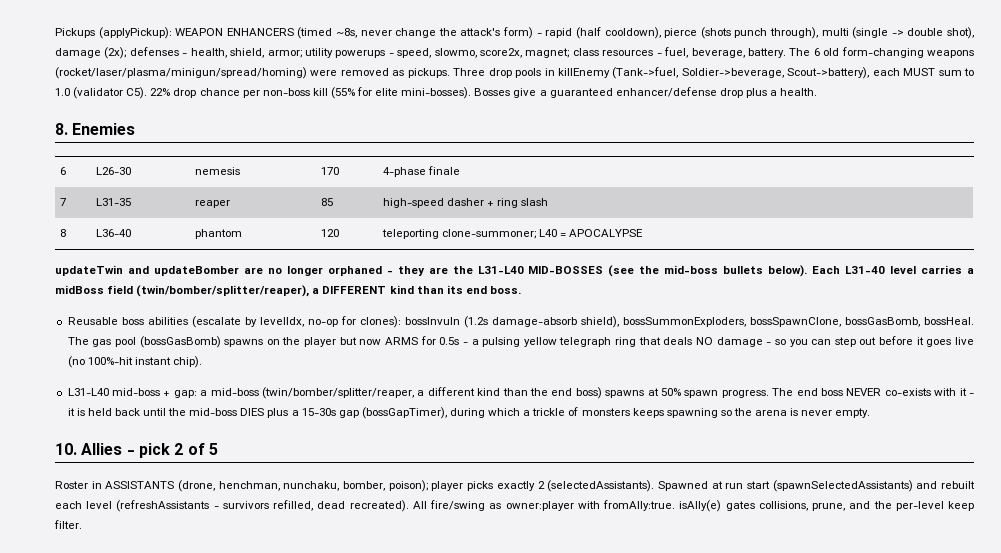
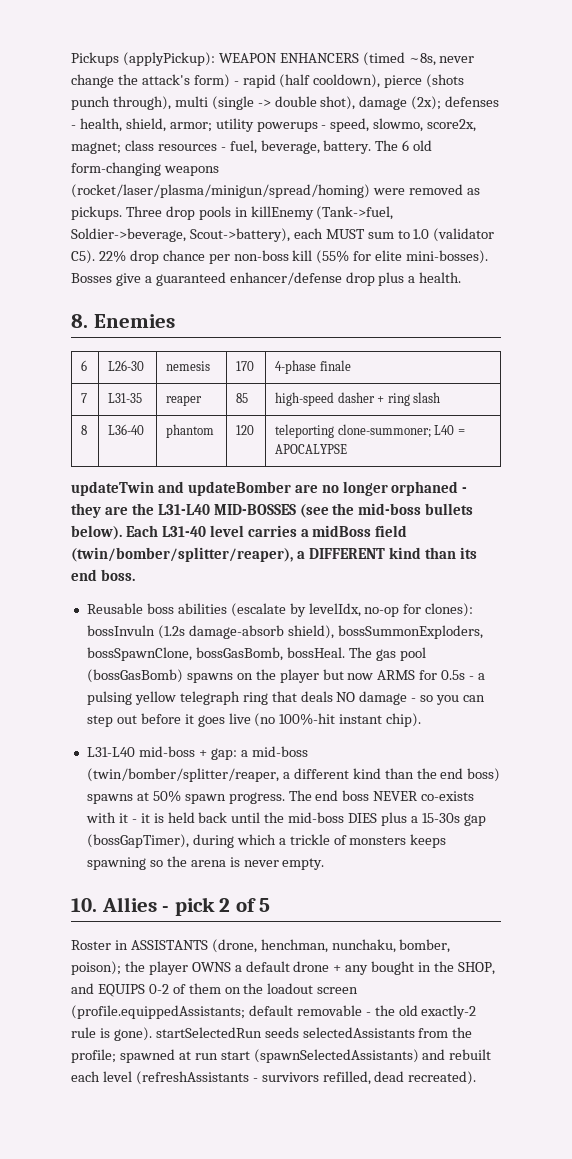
- Roster in ASSISTANTS (drone, henchman, nunchaku, bomber, poison); player picks exactly 2 (selectedAssistants). Spawned at run start (spawnSelectedAssistants) and rebuilt each level (refreshAssistants - survivors refilled, dead recreated). All fire/swing as owner:player with fromAlly:true. isAlly(e) gates collisions, prune, and the per-level keep filter.
+ Roster in ASSISTANTS (drone, henchman, nunchaku, bomber, poison); the player OWNS a default drone + any bought in the SHOP, and EQUIPS 0-2 of them on the loadout screen (profile.equippedAssistants; default removable - the old exactly-2 rule is gone). startSelectedRun seeds selectedAssistants from the profile; spawned at run start (spawnSelectedAssistants) and rebuilt each level (refreshAssistants - survivors refilled, dead recreated).

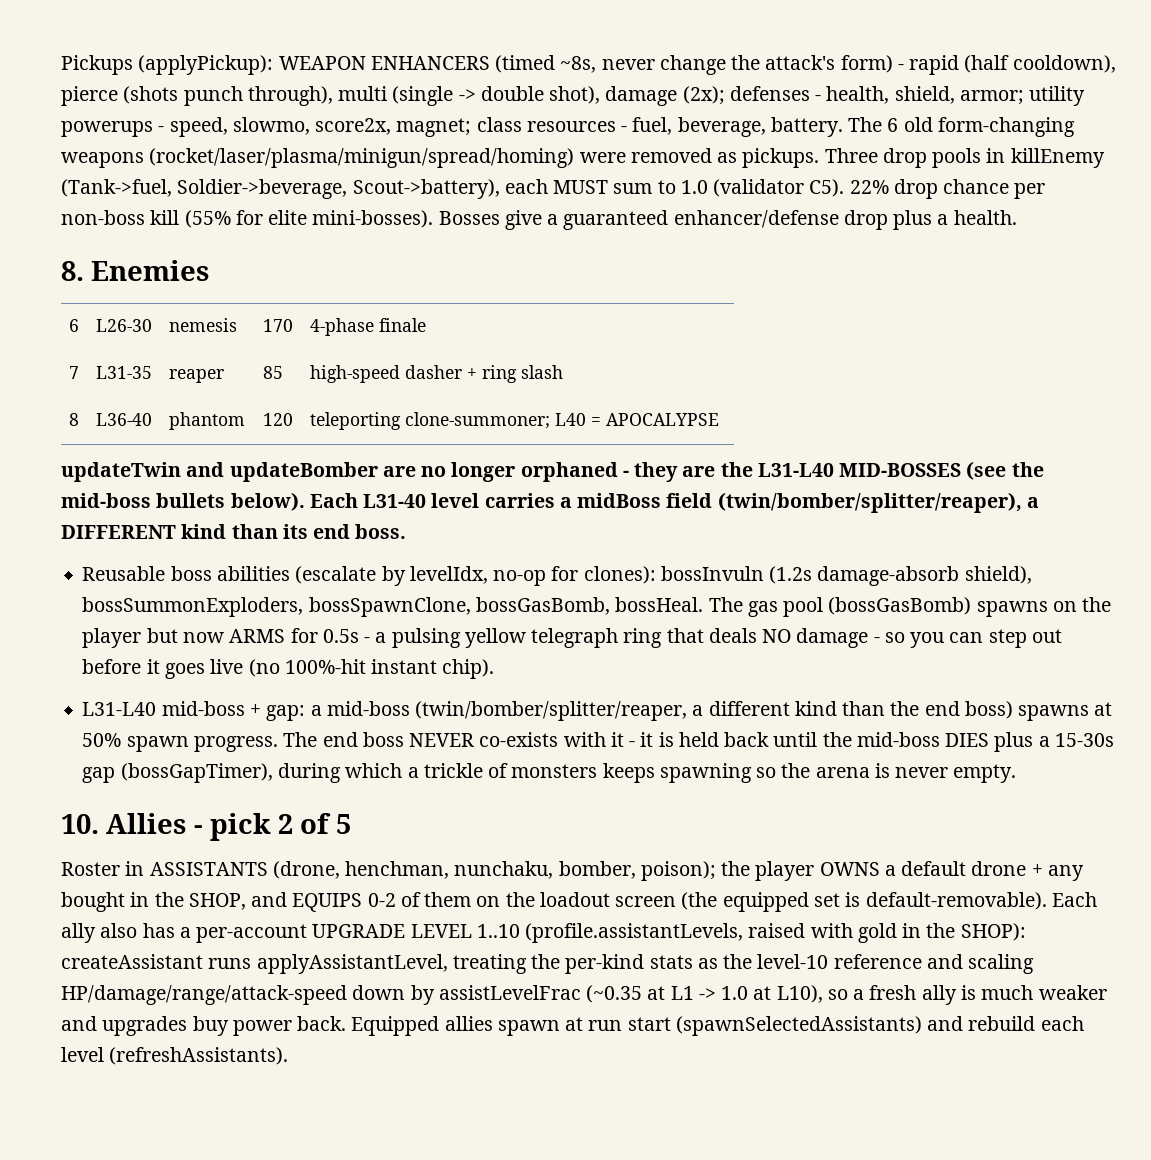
- Roster in ASSISTANTS (drone, henchman, nunchaku, bomber, poison); the player OWNS a default drone + any bought in the SHOP, and EQUIPS 0-2 of them on the loadout screen (profile.equippedAssistants; default removable - the old exactly-2 rule is gone). startSelectedRun seeds selectedAssistants from the profile; spawned at run start (spawnSelectedAssistants) and rebuilt each level (refreshAssistants - survivors refilled, dead recreated).
+ Roster in ASSISTANTS (drone, henchman, nunchaku, bomber, poison); the player OWNS a default drone + any bought in the SHOP, and EQUIPS 0-2 of them on the loadout screen (the equipped set is default-removable). Each ally also has a per-account UPGRADE LEVEL 1..10 (profile.assistantLevels, raised with gold in the SHOP): createAssistant runs applyAssistantLevel, treating the per-kind stats as the level-10 reference and scaling HP/damage/range/attack-speed down by assistLevelFrac (~0.35 at L1 -> 1.0 at L10), so a fresh ally is much weaker and upgrades buy power back. Equipped allies spawn at run start (spawnSelectedAssistants) and rebuild each level (refreshAssistants).

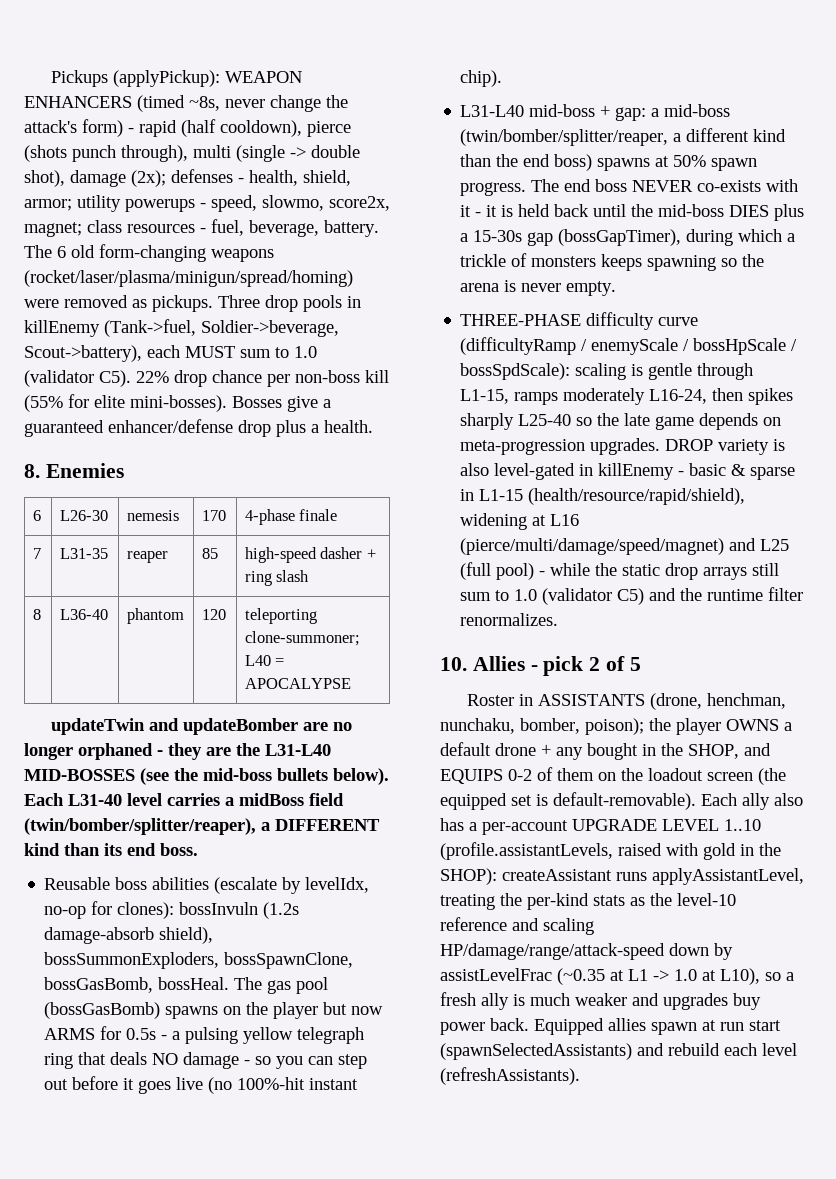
+ THREE-PHASE difficulty curve (difficultyRamp / enemyScale / bossHpScale / bossSpdScale): scaling is gentle through L1-15, ramps moderately L16-24, then spikes sharply L25-40 so the late game depends on meta-progression upgrades. DROP variety is also level-gated in killEnemy - basic & sparse in L1-15 (health/resource/rapid/shield), widening at L16 (pierce/multi/damage/speed/magnet) and L25 (full pool) - while the static drop arrays still sum to 1.0 (validator C5) and the runtime filter renormalizes.

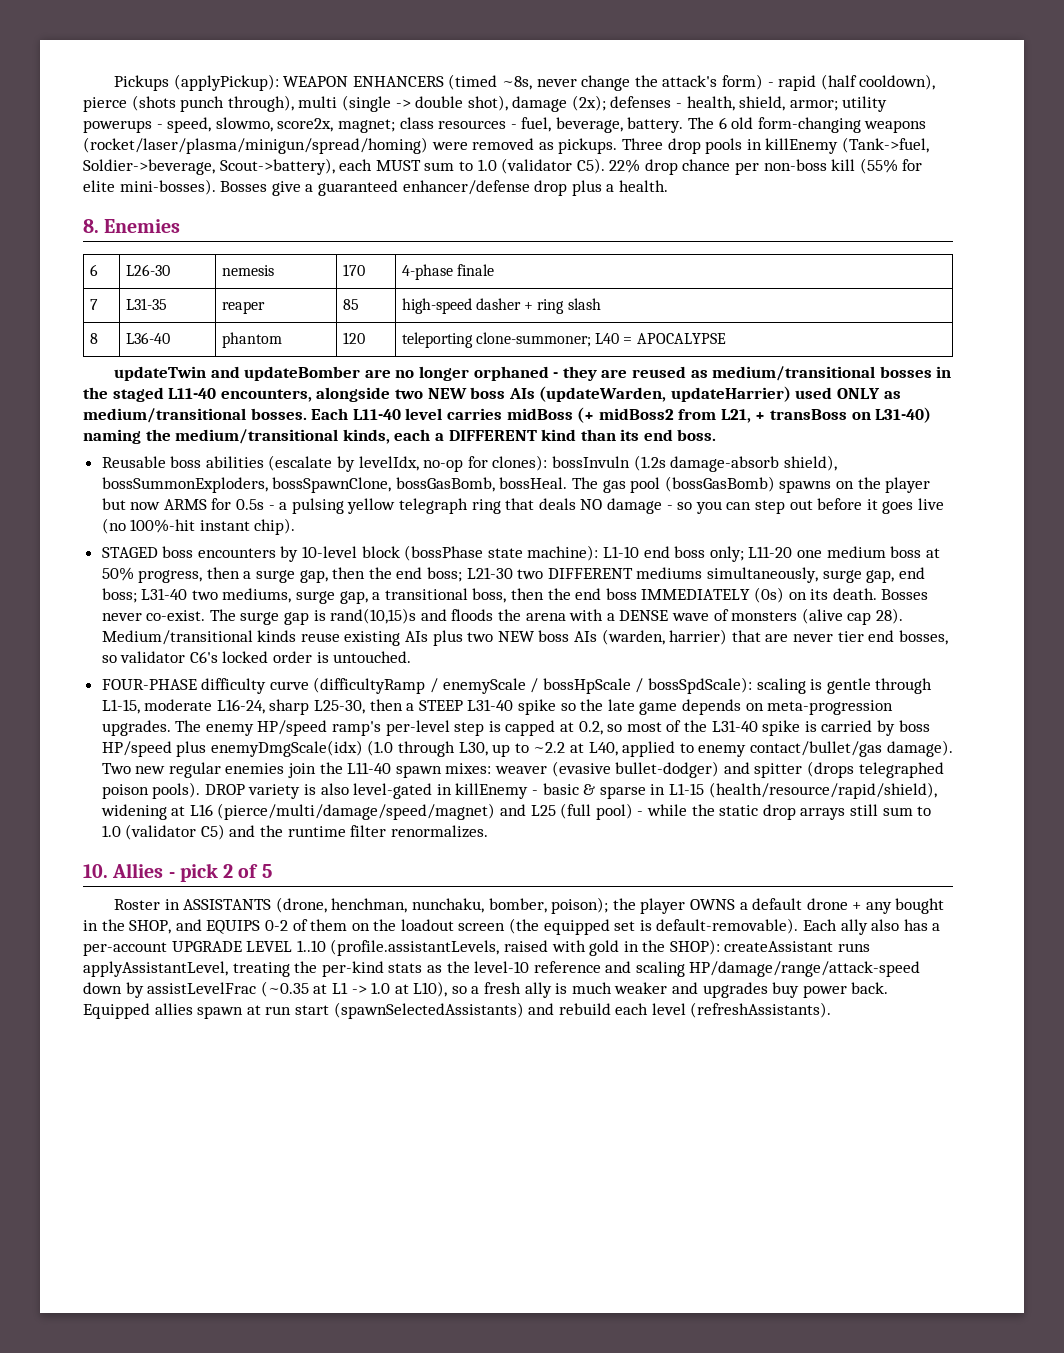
- updateTwin and updateBomber are no longer orphaned - they are the L31-L40 MID-BOSSES (see the mid-boss bullets below). Each L31-40 level carries a midBoss field (twin/bomber/splitter/reaper), a DIFFERENT kind than its end boss.
+ updateTwin and updateBomber are no longer orphaned - they are reused as medium/transitional bosses in the staged L11-40 encounters, alongside two NEW boss AIs (updateWarden, updateHarrier) used ONLY as medium/transitional bosses. Each L11-40 level carries midBoss (+ midBoss2 from L21, + transBoss on L31-40) naming the medium/transitional kinds, each a DIFFERENT kind than its end boss.
- L31-L40 mid-boss + gap: a mid-boss (twin/bomber/splitter/reaper, a different kind than the end boss) spawns at 50% spawn progress. The end boss NEVER co-exists with it - it is held back until the mid-boss DIES plus a 15-30s gap (bossGapTimer), during which a trickle of monsters keeps spawning so the arena is never empty.
- THREE-PHASE difficulty curve (difficultyRamp / enemyScale / bossHpScale / bossSpdScale): scaling is gentle through L1-15, ramps moderately L16-24, then spikes sharply L25-40 so the late game depends on meta-progression upgrades.
+ STAGED boss encounters by 10-level block (bossPhase state machine): L1-10 end boss only; L11-20 one medium boss at 50% progress, then a surge gap, then the end boss; L21-30 two DIFFERENT mediums simultaneously, surge gap, end boss; L31-40 two mediums, surge gap, a transitional boss, then the end boss IMMEDIATELY (0s) on its death. Bosses never co-exist. The surge gap is rand(10,15)s and floods the arena with a DENSE wave of monsters (alive cap 28). Medium/transitional kinds reuse existing AIs plus two NEW boss AIs (warden, harrier) that are never tier end bosses, so validator C6's locked order is untouched.
+ FOUR-PHASE difficulty curve (difficultyRamp / enemyScale / bossHpScale / bossSpdScale): scaling is gentle through L1-15, moderate L16-24, sharp L25-30, then a STEEP L31-40 spike so the late game depends on meta-progression upgrades.
+ The enemy HP/speed ramp's per-level step is capped at 0.2, so most of the L31-40 spike is carried by boss HP/speed plus enemyDmgScale(idx) (1.0 through L30, up to ~2.2 at L40, applied to enemy contact/bullet/gas damage). Two new regular enemies join the L11-40 spawn mixes: weaver (evasive bullet-dodger) and spitter (drops telegraphed poison pools).

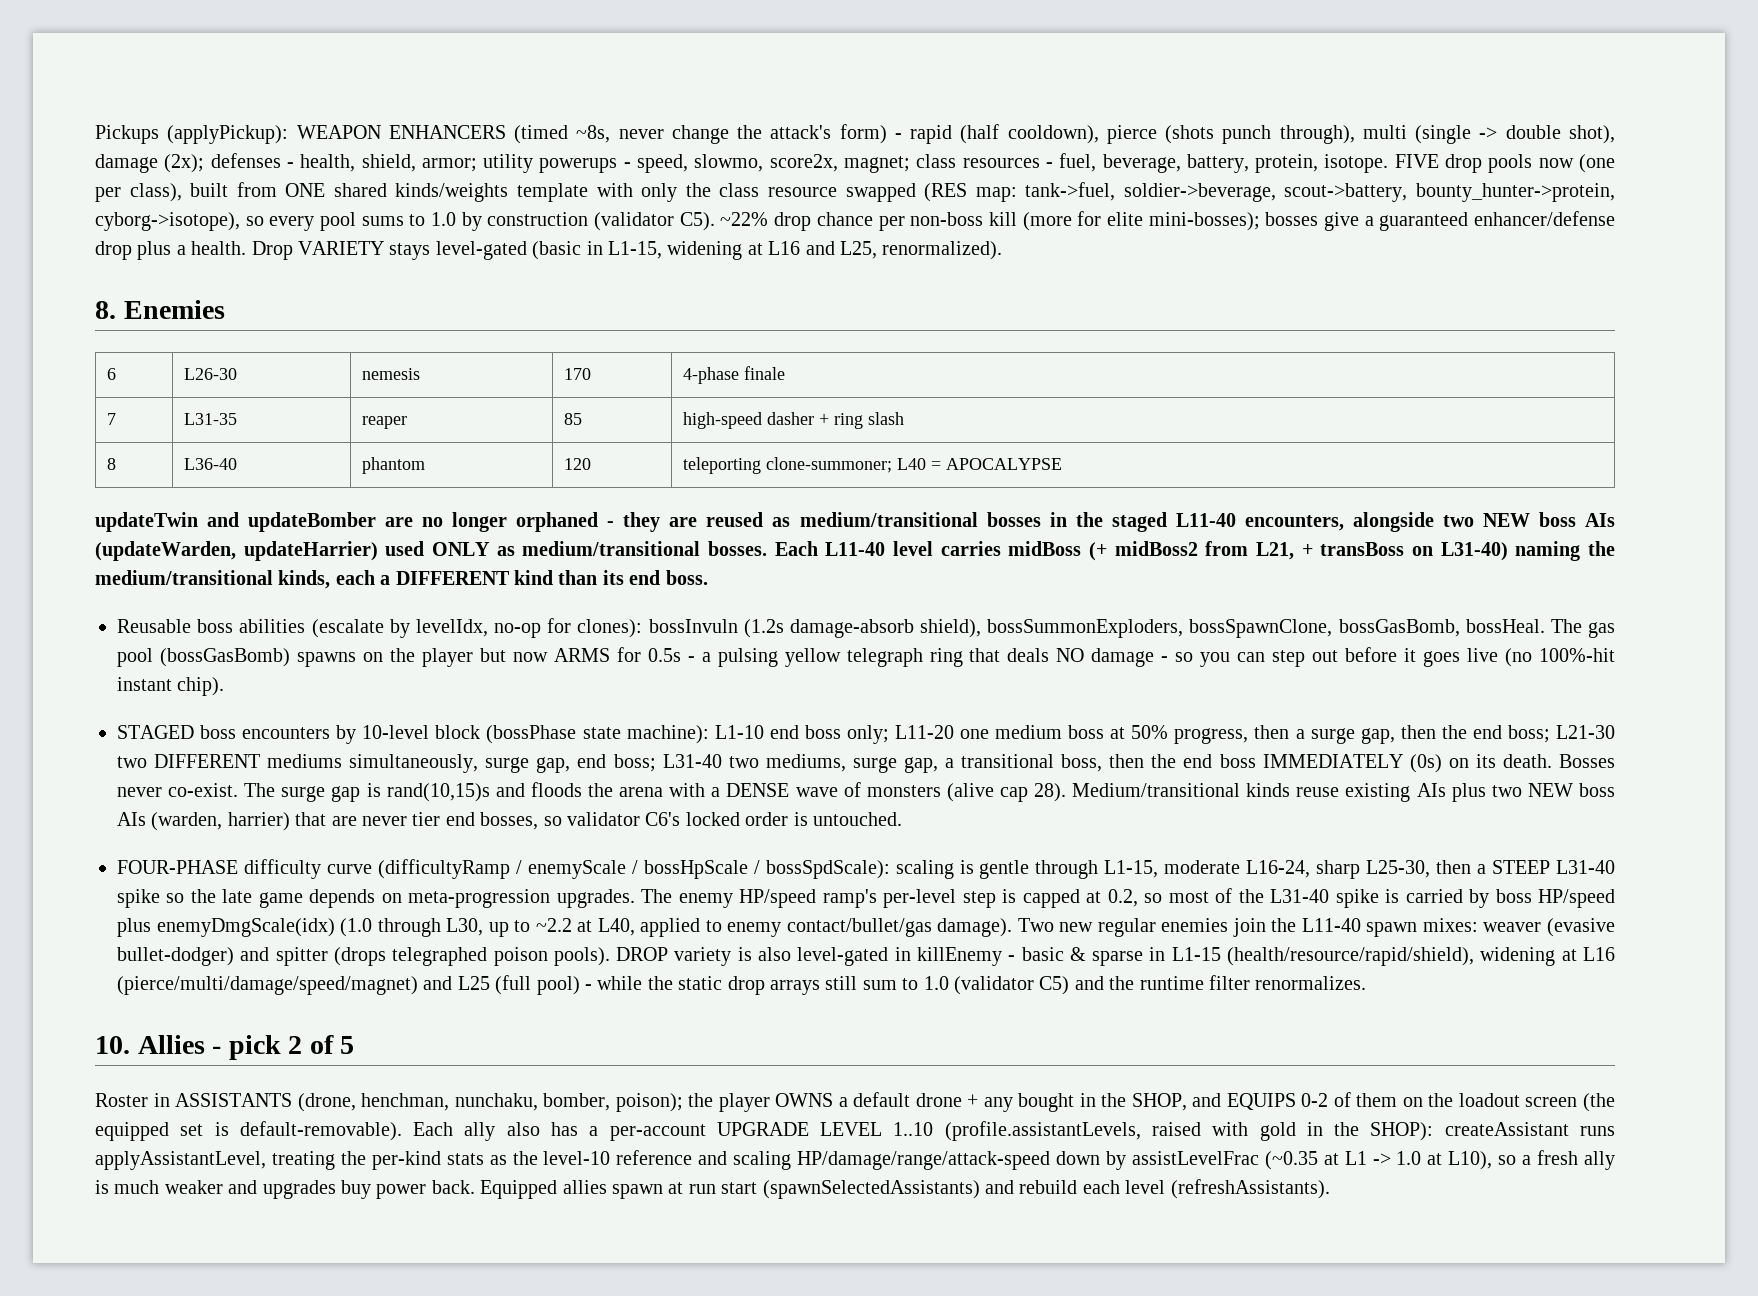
- Pickups (applyPickup): WEAPON ENHANCERS (timed ~8s, never change the attack's form) - rapid (half cooldown), pierce (shots punch through), multi (single -> double shot), damage (2x); defenses - health, shield, armor; utility powerups - speed, slowmo, score2x, magnet; class resources - fuel, beverage, battery. The 6 old form-changing weapons (rocket/laser/plasma/minigun/spread/homing) were removed as pickups. Three drop pools in killEnemy (Tank->fuel, Soldier->beverage, Scout->battery), each MUST sum to 1.0 (validator C5). 22% drop chance per non-boss kill (55% for elite mini-bosses). Bosses give a guaranteed enhancer/defense drop plus a health.
+ Pickups (applyPickup): WEAPON ENHANCERS (timed ~8s, never change the attack's form) - rapid (half cooldown), pierce (shots punch through), multi (single -> double shot), damage (2x); defenses - health, shield, armor; utility powerups - speed, slowmo, score2x, magnet; class resources - fuel, beverage, battery, protein, isotope. FIVE drop pools now (one per class), built from ONE shared kinds/weights template with only the class resource swapped (RES map: tank->fuel, soldier->beverage, scout->battery, bounty_hunter->protein, cyborg->isotope), so every pool sums to 1.0 by construction (validator C5). ~22% drop chance per non-boss kill (more for elite mini-bosses); bosses give a guaranteed enhancer/defense drop plus a health. Drop VARIETY stays level-gated (basic in L1-15, widening at L16 and L25, renormalized).

